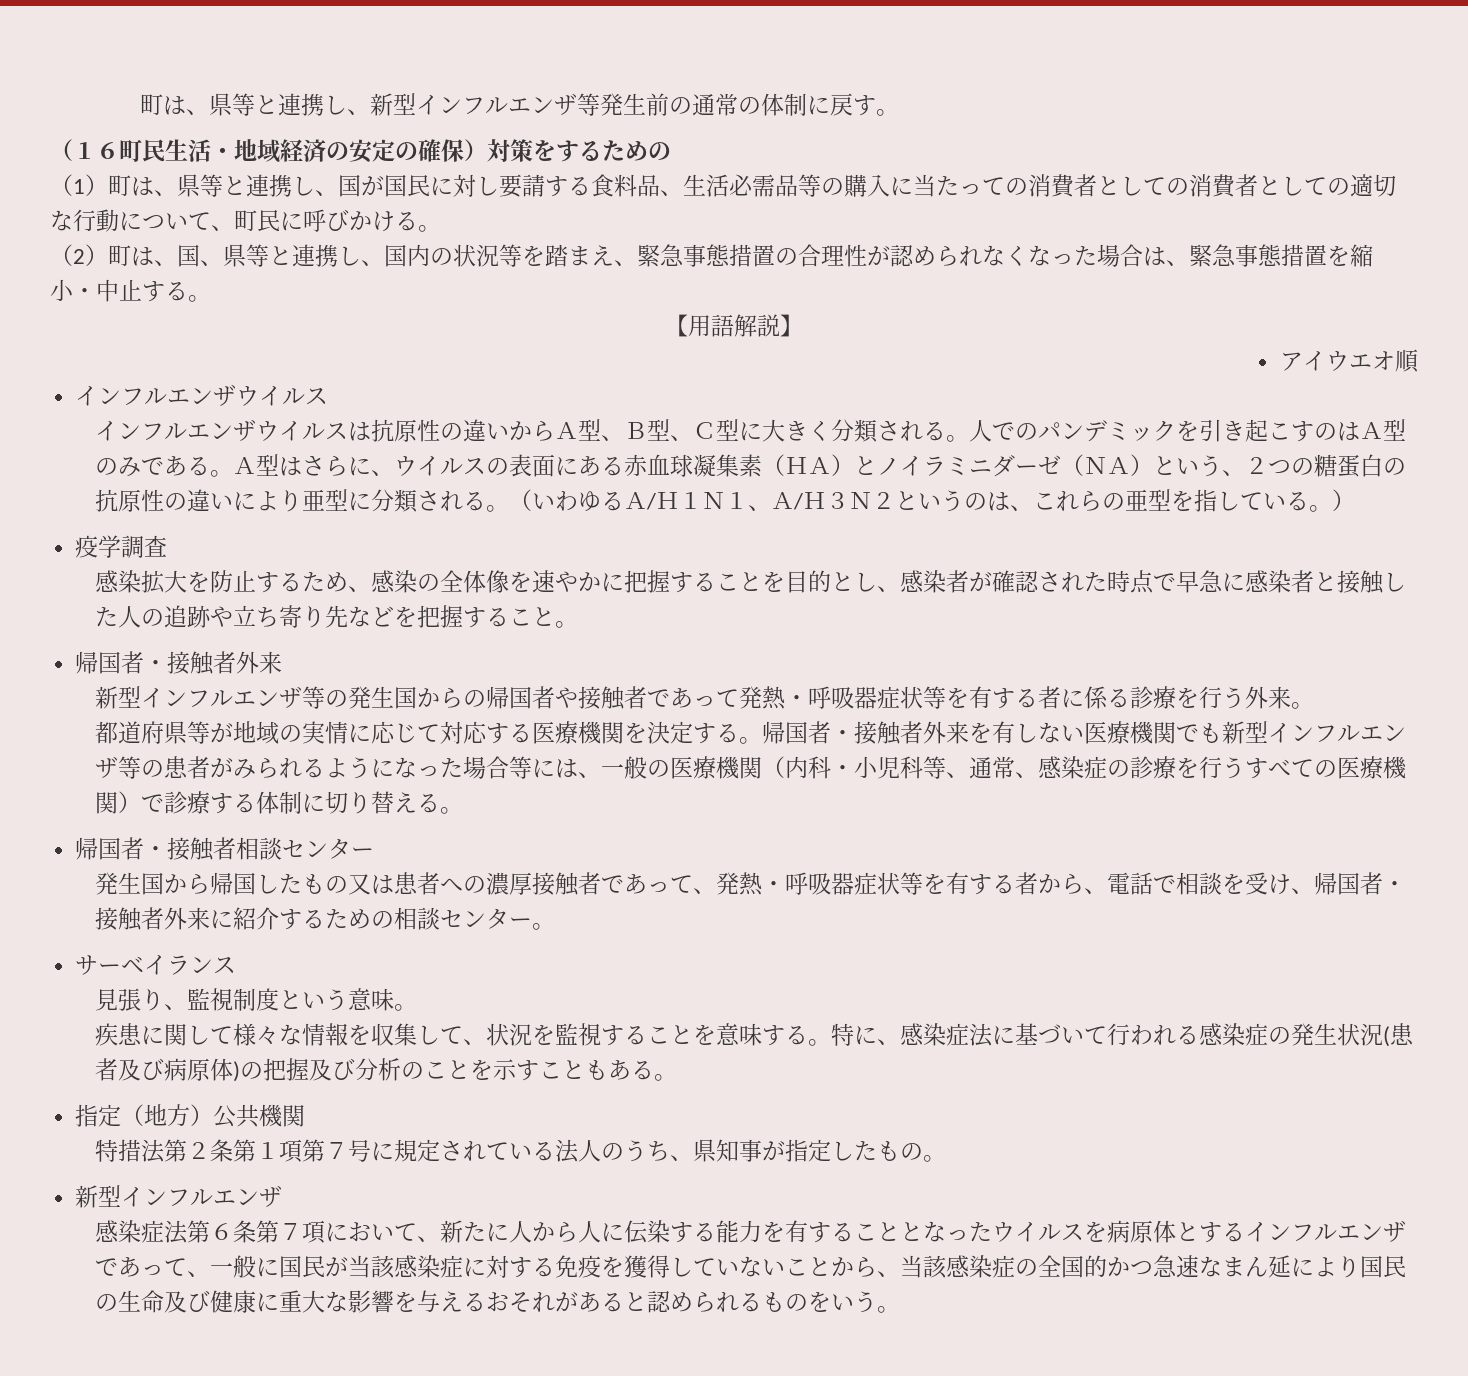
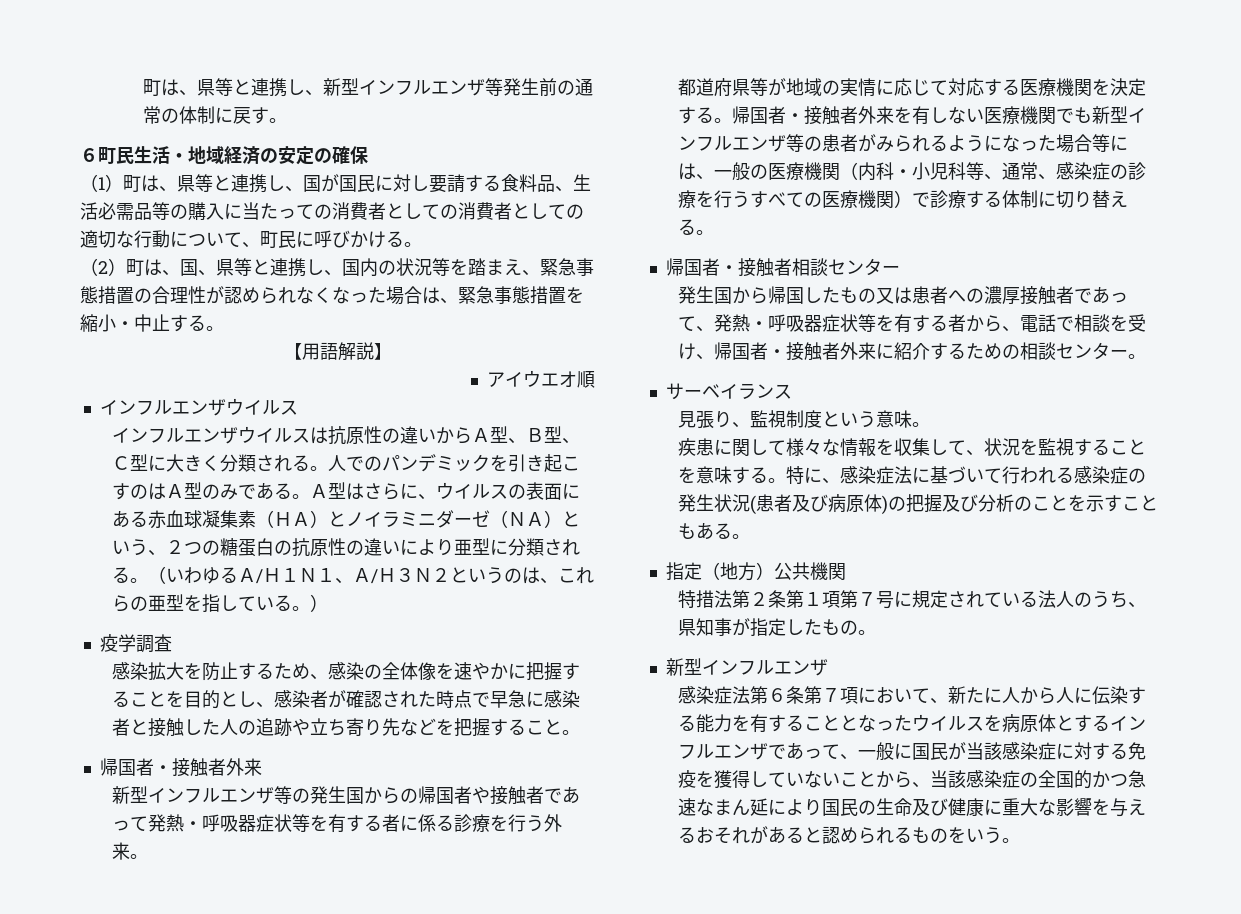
- （１６町民生活・地域経済の安定の確保）対策をするための
+ ６町民生活・地域経済の安定の確保

